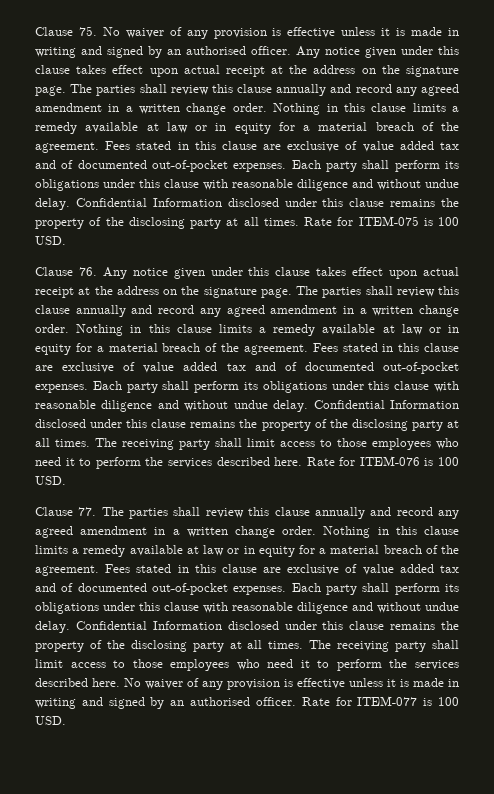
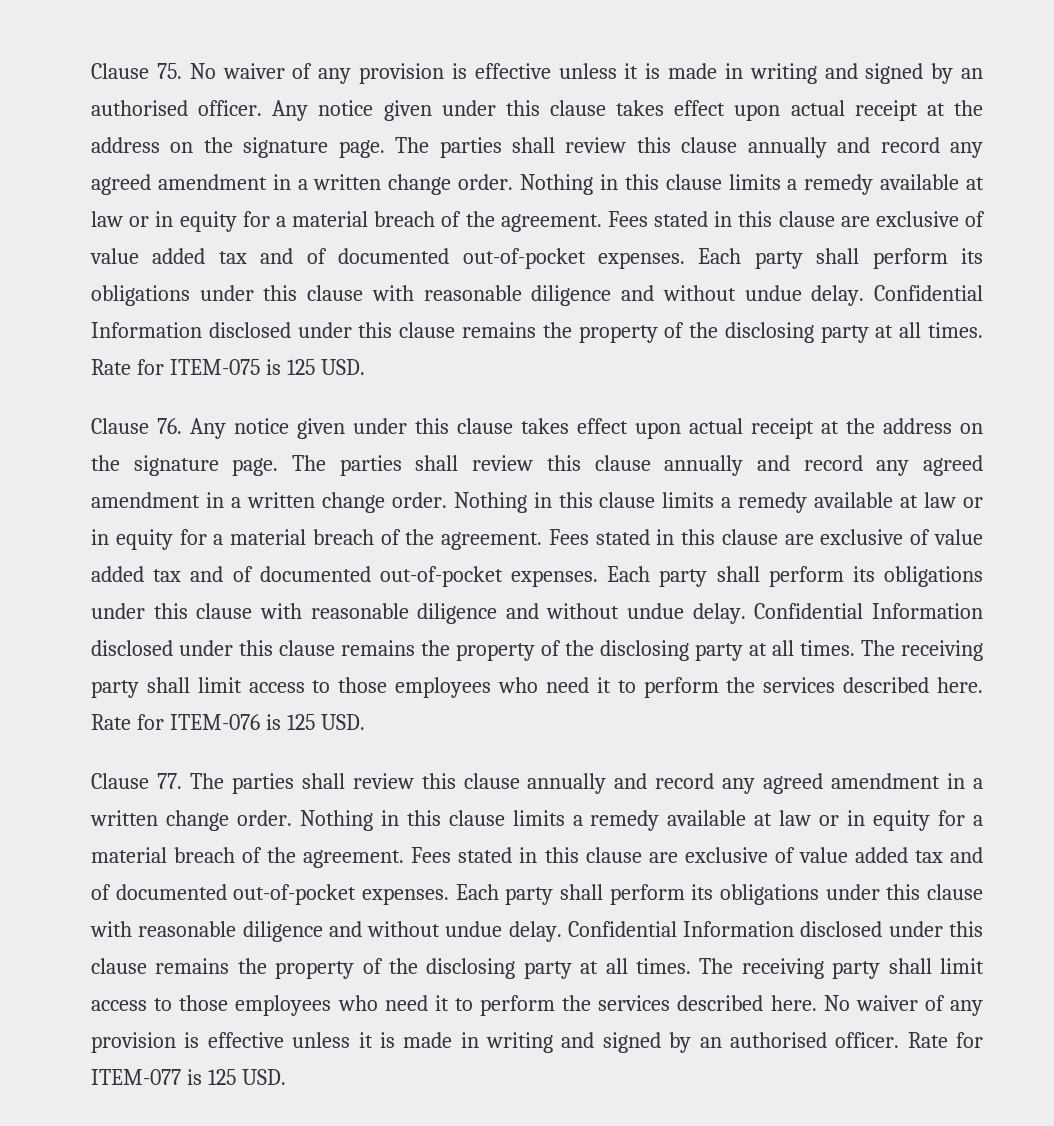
- Rate for ITEM-075 is 100 USD.
+ Rate for ITEM-075 is 125 USD.
- Rate for ITEM-076 is 100 USD.
+ Rate for ITEM-076 is 125 USD.
- Rate for ITEM-077 is 100 USD.
+ Rate for ITEM-077 is 125 USD.

